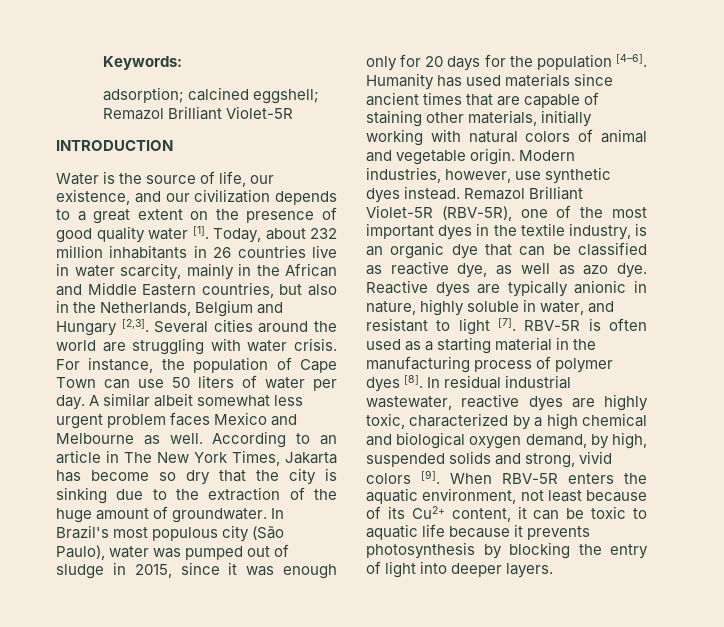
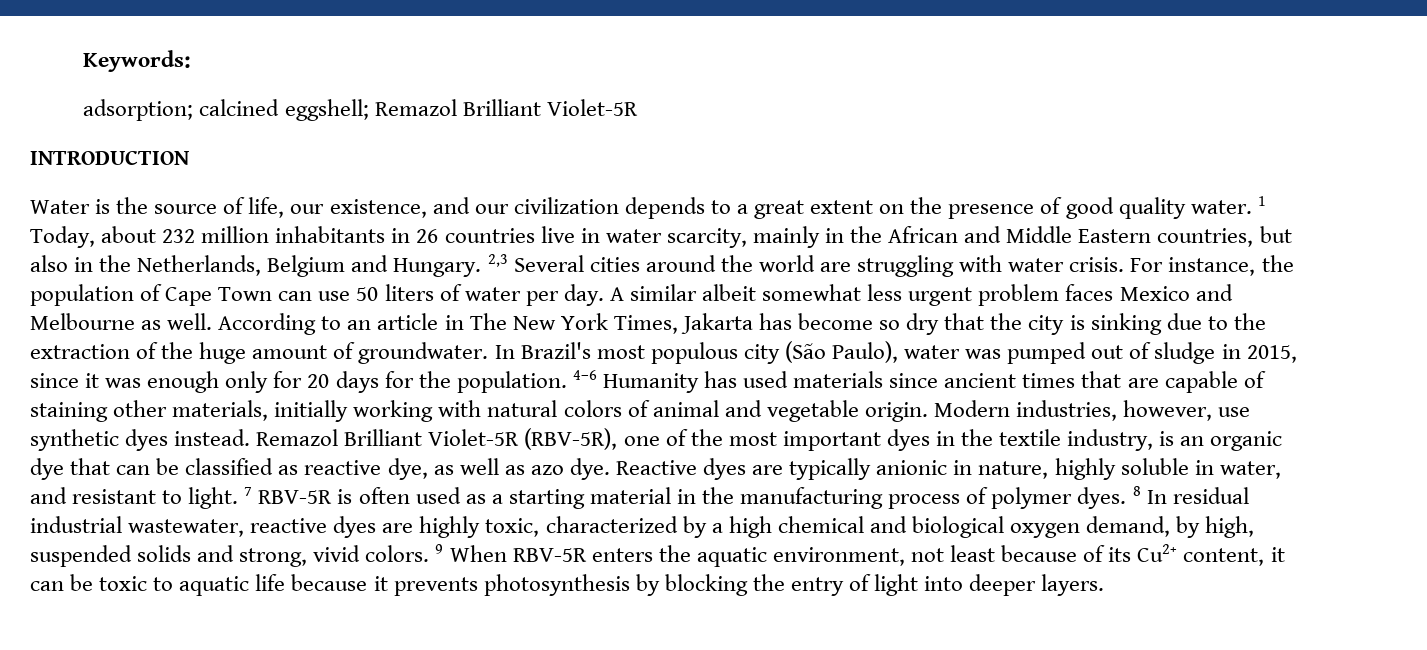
- Water is the source of life, our existence, and our civilization depends to a great extent on the presence of good quality water [1]. Today, about 232 million inhabitants in 26 countries live in water scarcity, mainly in the African and Middle Eastern countries, but also in the Netherlands, Belgium and Hungary [2,3]. Several cities around the world are struggling with water crisis.
+ Water is the source of life, our existence, and our civilization depends to a great extent on the presence of good quality water. 1 Today, about 232 million inhabitants in 26 countries live in water scarcity, mainly in the African and Middle Eastern countries, but also in the Netherlands, Belgium and Hungary. 2,3 Several cities around the world are struggling with water crisis.
- In Brazil's most populous city (São Paulo), water was pumped out of sludge in 2015, since it was enough only for 20 days for the population [4–6]. Humanity has used materials since ancient times that are capable of staining other materials, initially working with natural colors of animal and vegetable origin.
+ In Brazil's most populous city (São Paulo), water was pumped out of sludge in 2015, since it was enough only for 20 days for the population. 4–6 Humanity has used materials since ancient times that are capable of staining other materials, initially working with natural colors of animal and vegetable origin.
- Reactive dyes are typically anionic in nature, highly soluble in water, and resistant to light [7]. RBV-5R is often used as a starting material in the manufacturing process of polymer dyes [8]. In residual industrial wastewater, reactive dyes are highly toxic, characterized by a high chemical and biological oxygen demand, by high, suspended solids and strong, vivid colors [9]. When RBV-5R enters the aquatic environment, not least because of its Cu2+ content, it can be toxic to aquatic life because it prevents photosynthesis by blocking the entry of light into deeper layers.
+ Reactive dyes are typically anionic in nature, highly soluble in water, and resistant to light. 7 RBV-5R is often used as a starting material in the manufacturing process of polymer dyes. 8 In residual industrial wastewater, reactive dyes are highly toxic, characterized by a high chemical and biological oxygen demand, by high, suspended solids and strong, vivid colors. 9 When RBV-5R enters the aquatic environment, not least because of its Cu2+ content, it can be toxic to aquatic life because it prevents photosynthesis by blocking the entry of light into deeper layers.

